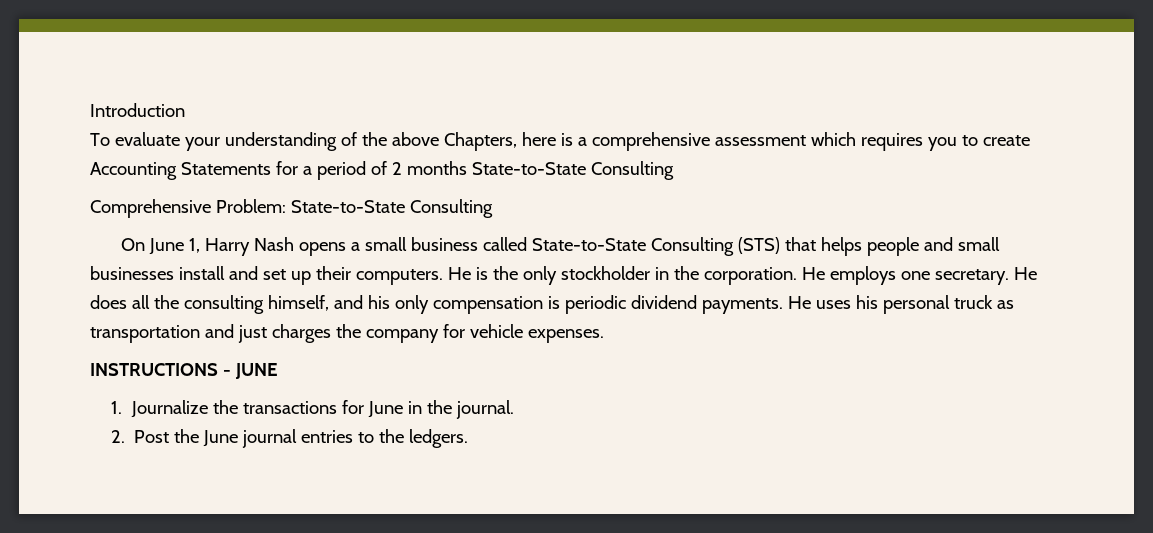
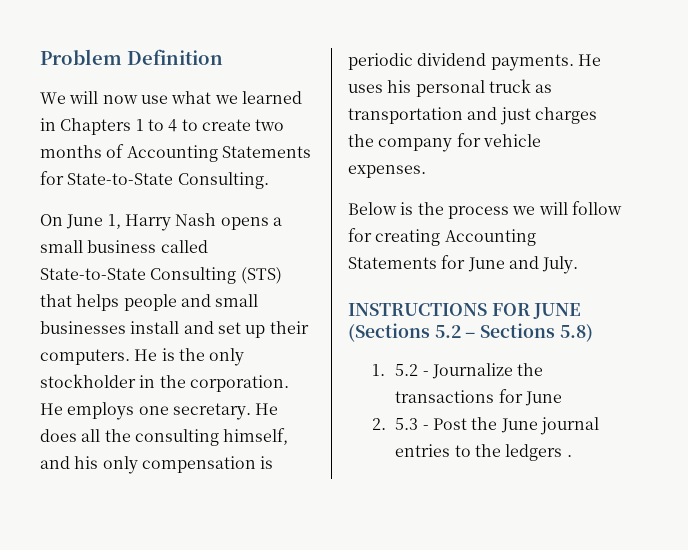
- Introduction
- To evaluate your understanding of the above Chapters, here is a comprehensive assessment which requires you to create Accounting Statements for a period of 2 months State-to-State Consulting
- Comprehensive Problem: State-to-State Consulting
+ Problem Definition
+ We will now use what we learned in Chapters 1 to 4 to create two months of Accounting Statements for State-to-State Consulting.
- INSTRUCTIONS - JUNE
+ Below is the process we will follow for creating Accounting Statements for June and July.
+ INSTRUCTIONS FOR JUNE (Sections 5.2 – Sections 5.8)
- 1. Journalize the transactions for June in the journal.
+ 1. 5.2 - Journalize the transactions for June
- 2. Post the June journal entries to the ledgers.
+ 2. 5.3 - Post the June journal entries to the ledgers .

